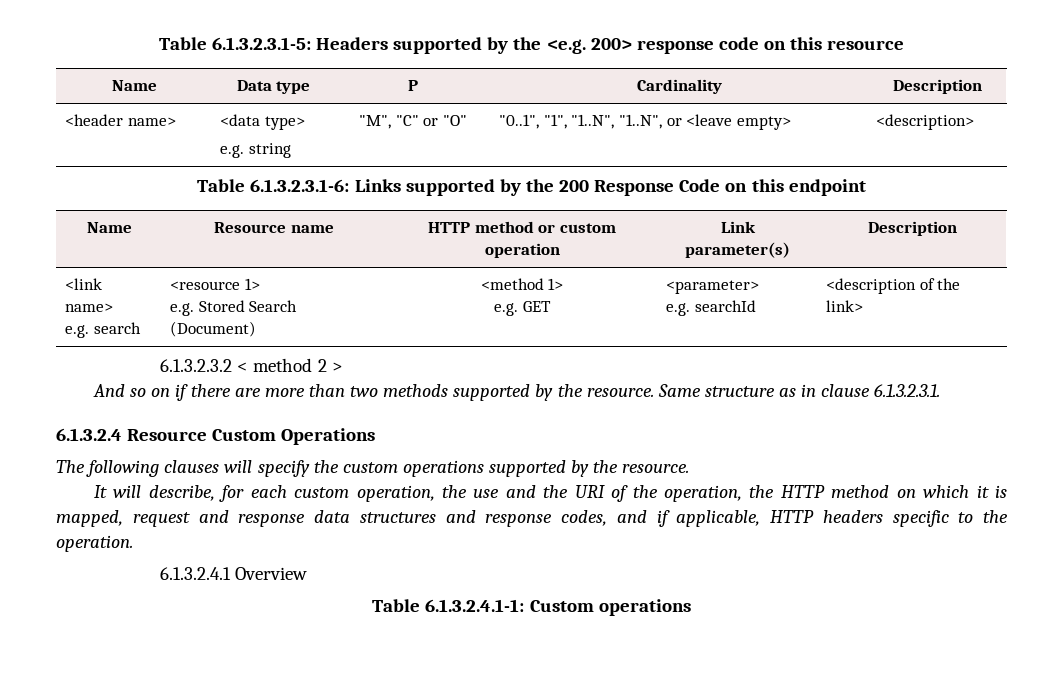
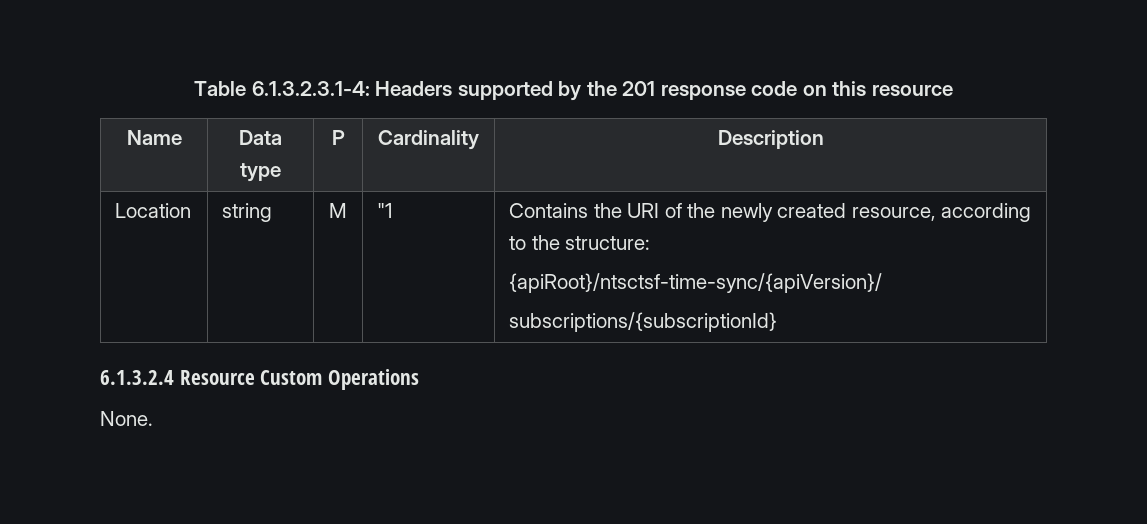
- Table 6.1.3.2.3.1-5: Headers supported by the <e.g. 200> response code on this resource
+ Table 6.1.3.2.3.1-4: Headers supported by the 201 response code on this resource
- <header name> | <data type>
- e.g. string | "M", "C" or "O" | "0..1", "1", "1..N", "1..N", or <leave empty> | <description>
- Table 6.1.3.2.3.1-6: Links supported by the 200 Response Code on this endpoint
- Name | Resource name | HTTP method or custom operation | Link parameter(s) | Description
- <link name>
- e.g. search | <resource 1>
- e.g. Stored Search (Document) | <method 1>
- e.g. GET | <parameter>
- e.g. searchId | <description of the link>
- 6.1.3.2.3.2 < method 2 >
- And so on if there are more than two methods supported by the resource. Same structure as in clause 6.1.3.2.3.1.
+ Location | string | M | "1 | Contains the URI of the newly created resource, according to the structure:
+ {apiRoot}/ntsctsf-time-sync/{apiVersion}/
+ subscriptions/{subscriptionId}
  6.1.3.2.4 Resource Custom Operations
- The following clauses will specify the custom operations supported by the resource.
- It will describe, for each custom operation, the use and the URI of the operation, the HTTP method on which it is mapped, request and response data structures and response codes, and if applicable, HTTP headers specific to the operation.
- 6.1.3.2.4.1 Overview
- Table 6.1.3.2.4.1-1: Custom operations
+ None.

